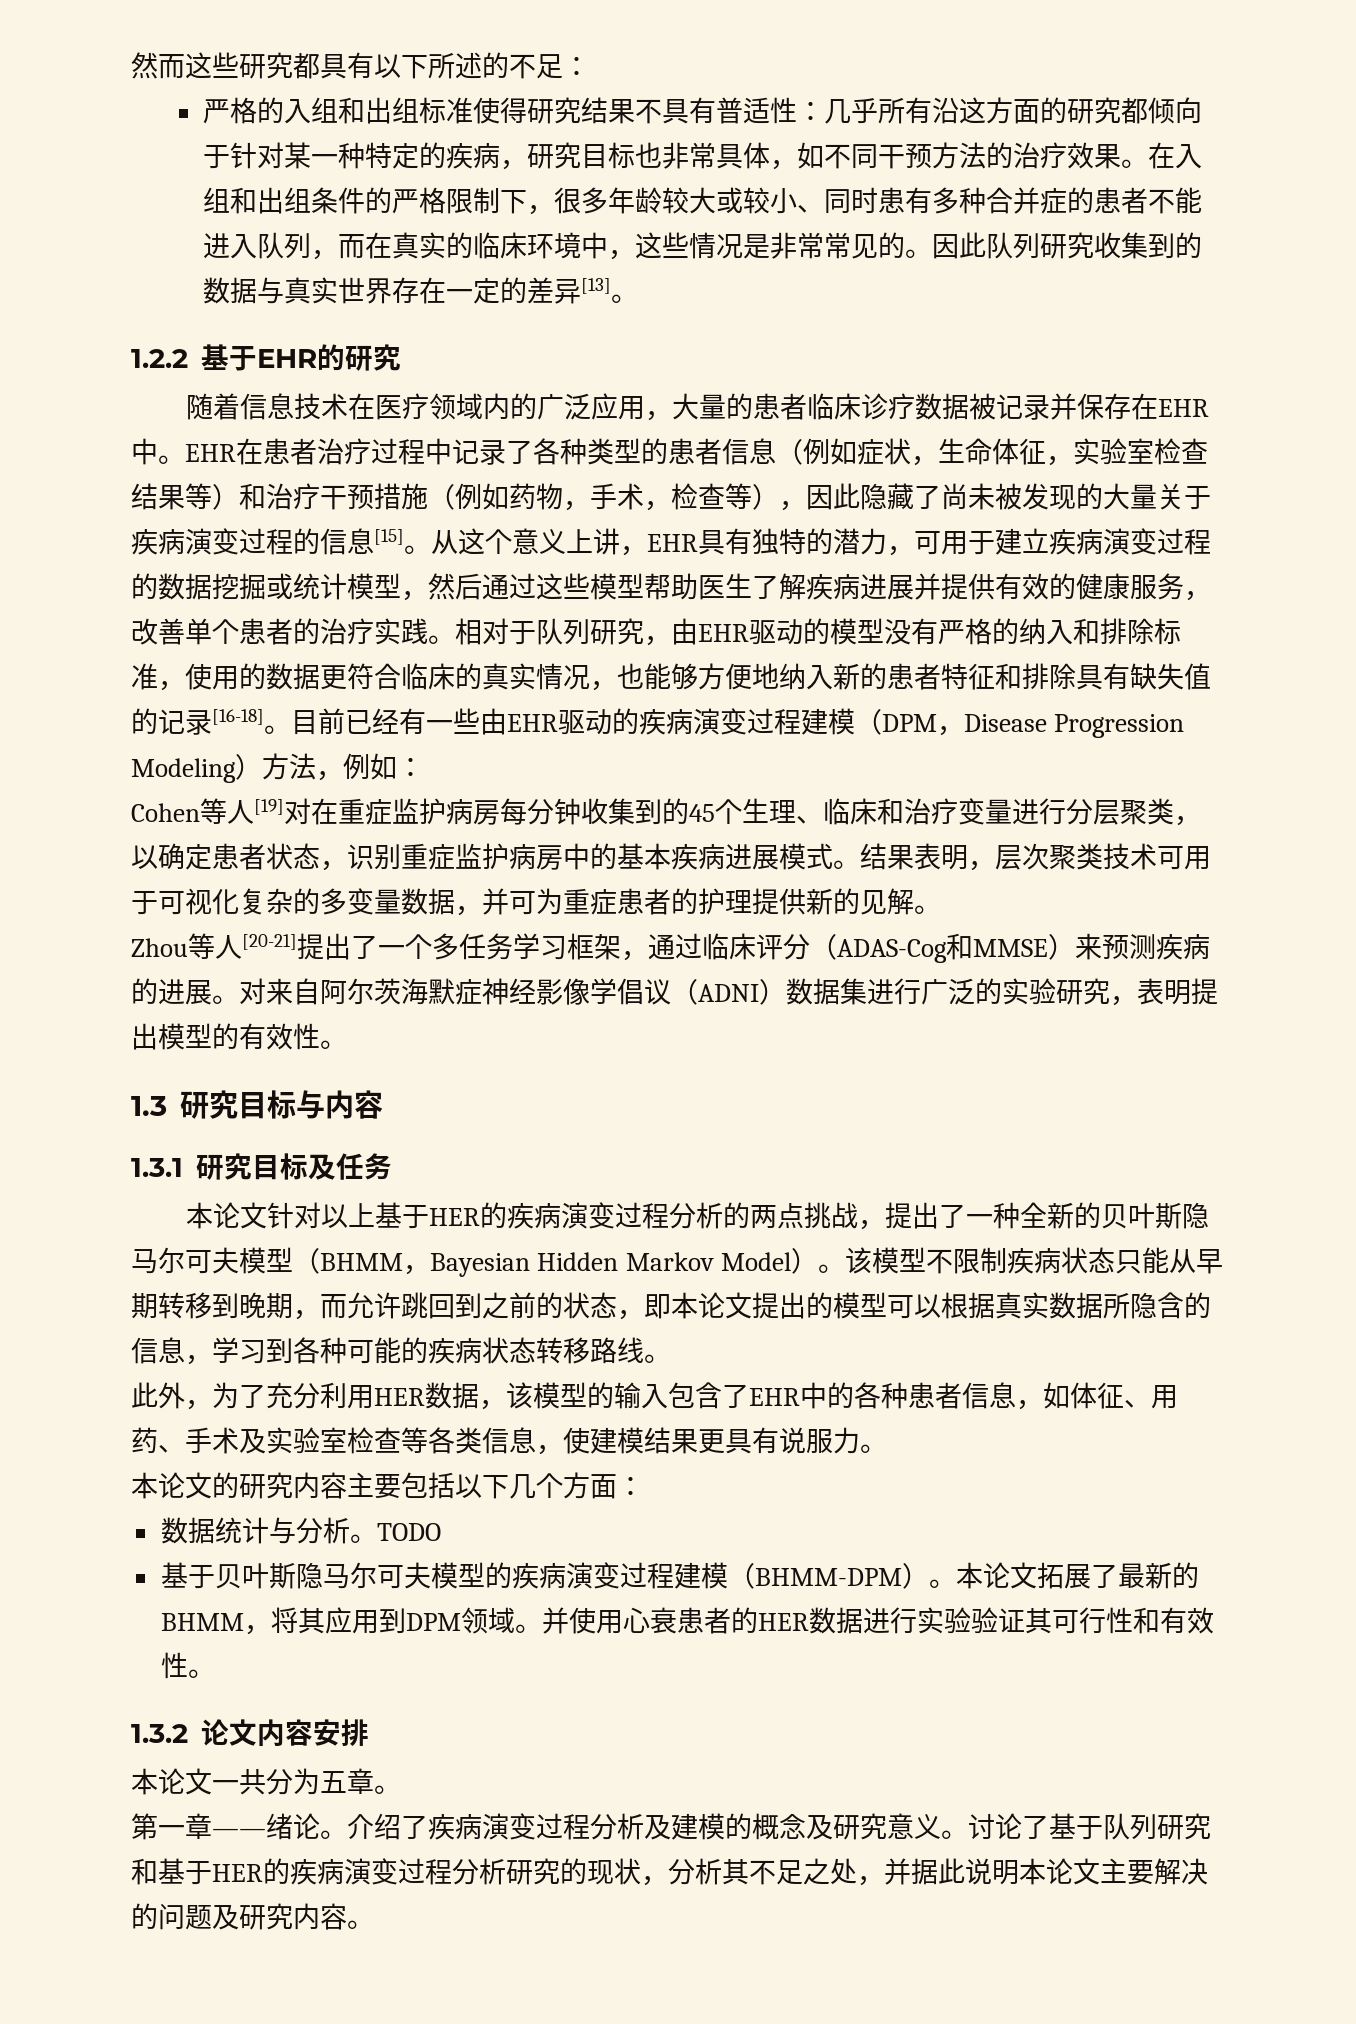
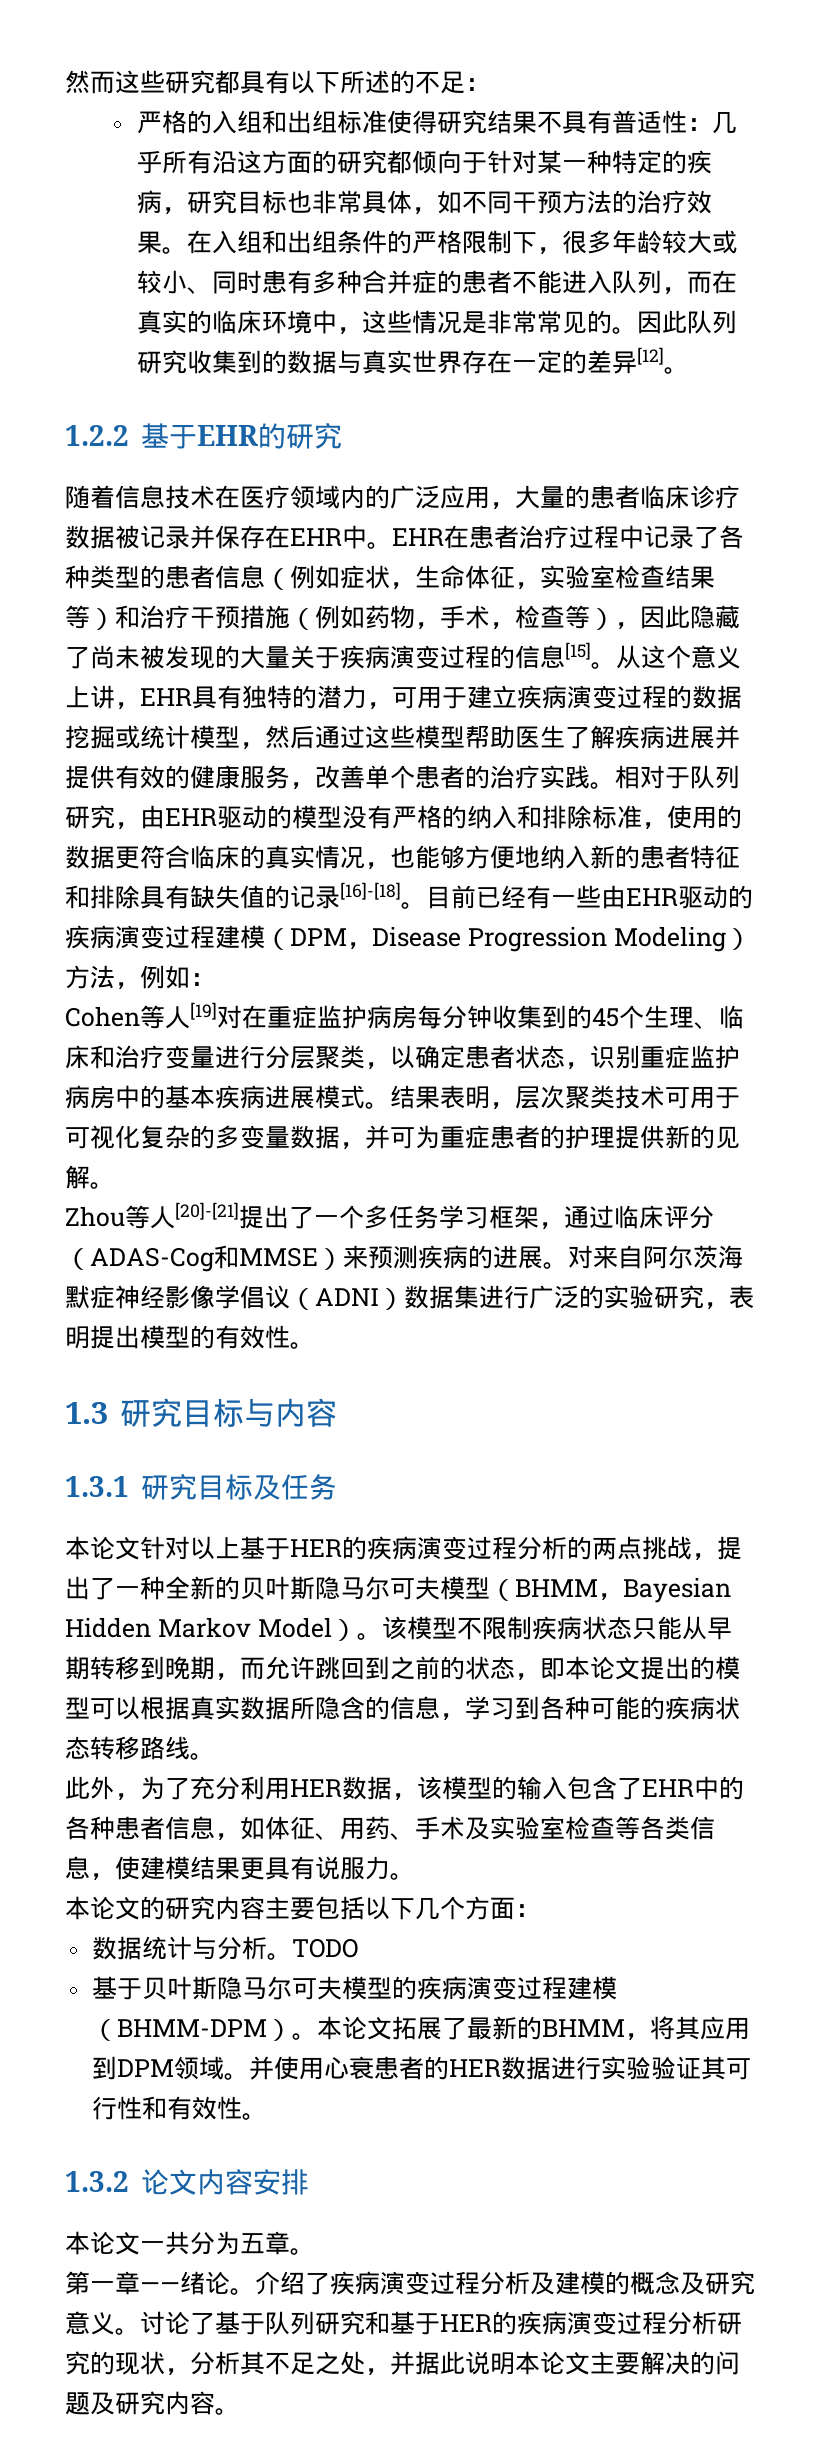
- 因此队列研究收集到的数据与真实世界存在一定的差异[13]。
+ 因此队列研究收集到的数据与真实世界存在一定的差异[12]。
- 相对于队列研究，由EHR驱动的模型没有严格的纳入和排除标准，使用的数据更符合临床的真实情况，也能够方便地纳入新的患者特征和排除具有缺失值的记录[16-18]。
+ 相对于队列研究，由EHR驱动的模型没有严格的纳入和排除标准，使用的数据更符合临床的真实情况，也能够方便地纳入新的患者特征和排除具有缺失值的记录[16]-[18]。
- Zhou等人[20-21]提出了一个多任务学习框架，通过临床评分（ADAS-Cog和MMSE）来预测疾病的进展。
+ Zhou等人[20]-[21]提出了一个多任务学习框架，通过临床评分（ADAS-Cog和MMSE）来预测疾病的进展。

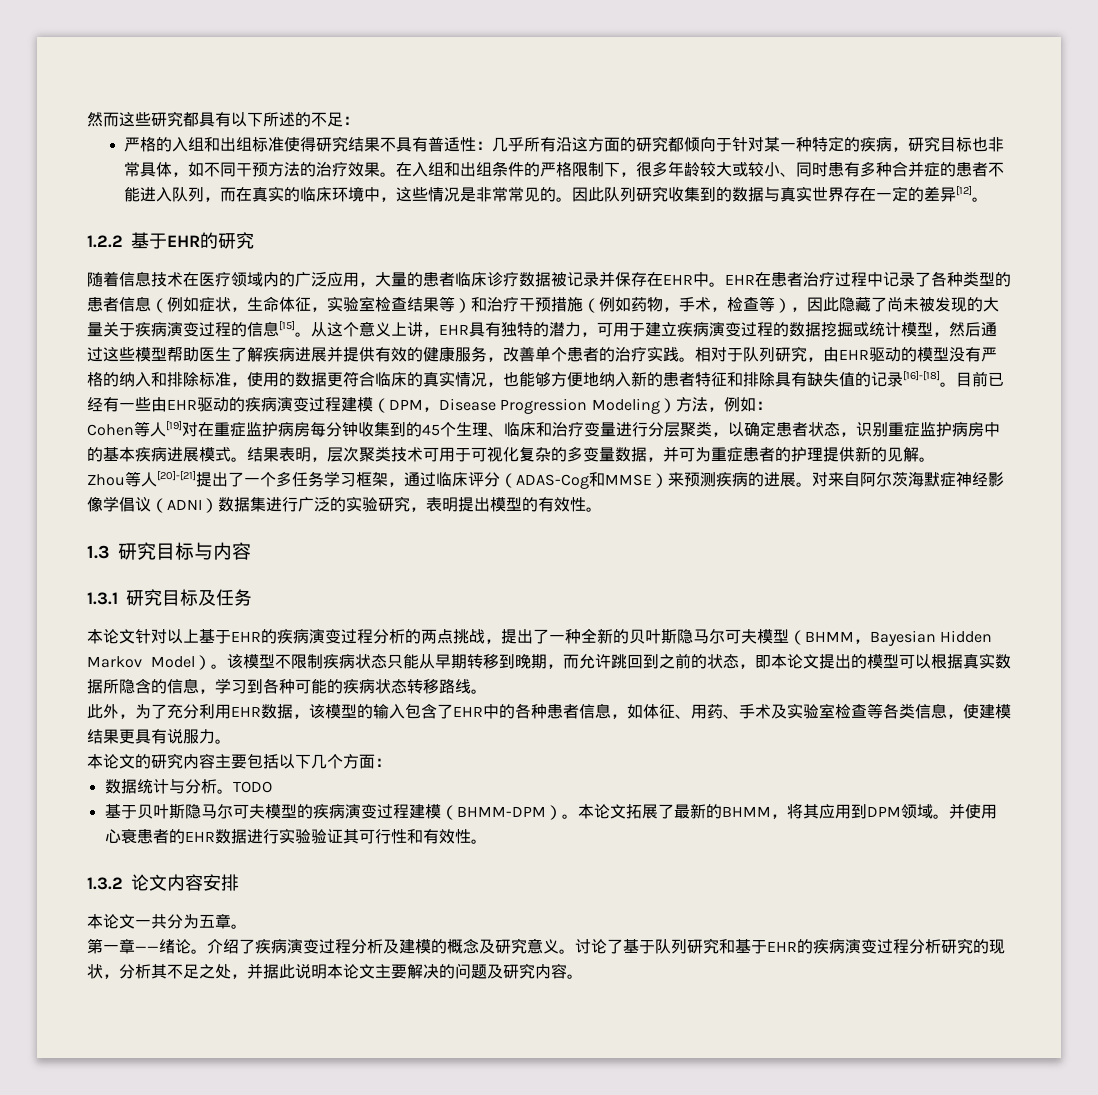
- 本论文针对以上基于HER的疾病演变过程分析的两点挑战，提出了一种全新的贝叶斯隐马尔可夫模型（BHMM，Bayesian Hidden Markov Model）。
+ 本论文针对以上基于EHR的疾病演变过程分析的两点挑战，提出了一种全新的贝叶斯隐马尔可夫模型（BHMM，Bayesian Hidden Markov Model）。
- 此外，为了充分利用HER数据，该模型的输入包含了EHR中的各种患者信息，如体征、用药、手术及实验室检查等各类信息，使建模结果更具有说服力。
+ 此外，为了充分利用EHR数据，该模型的输入包含了EHR中的各种患者信息，如体征、用药、手术及实验室检查等各类信息，使建模结果更具有说服力。
- 并使用心衰患者的HER数据进行实验验证其可行性和有效性。
+ 并使用心衰患者的EHR数据进行实验验证其可行性和有效性。
- 讨论了基于队列研究和基于HER的疾病演变过程分析研究的现状，分析其不足之处，并据此说明本论文主要解决的问题及研究内容。
+ 讨论了基于队列研究和基于EHR的疾病演变过程分析研究的现状，分析其不足之处，并据此说明本论文主要解决的问题及研究内容。

